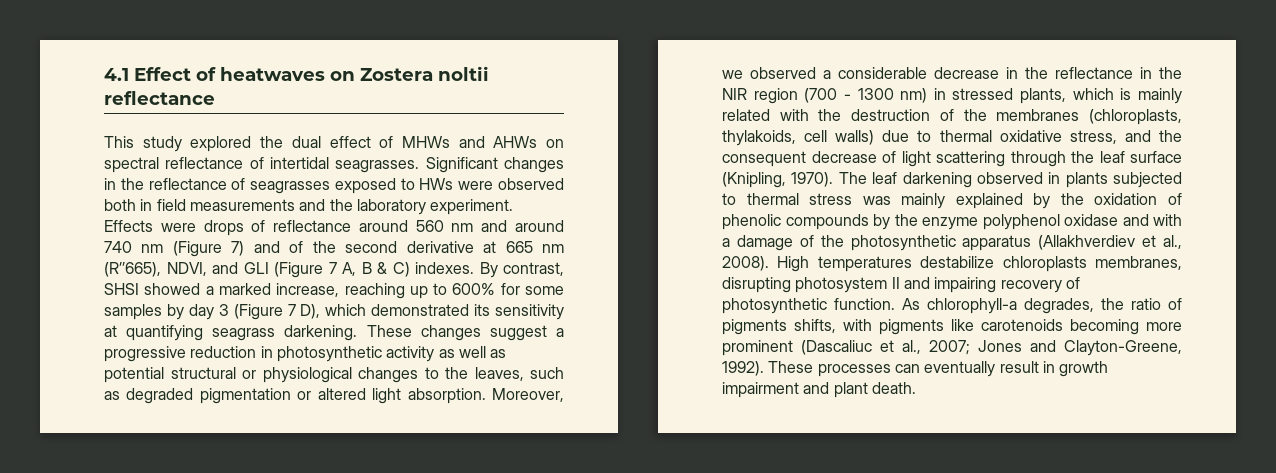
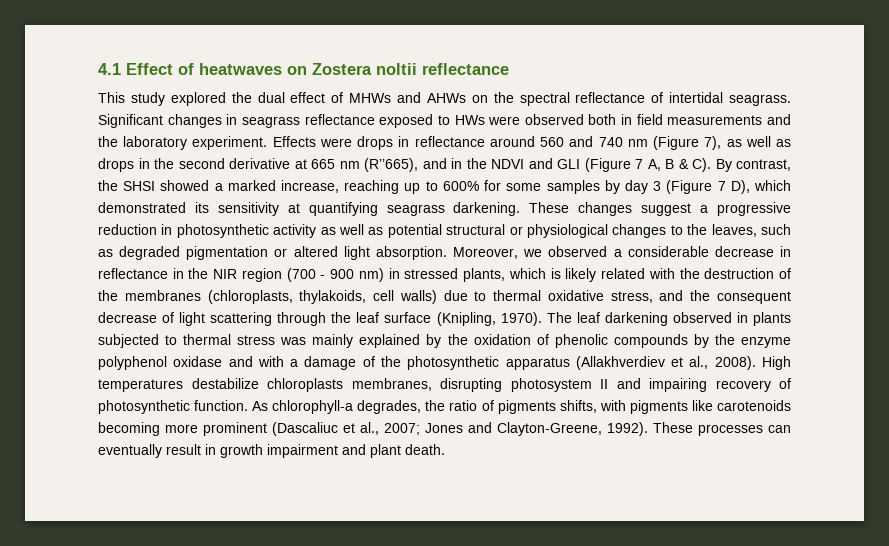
- This study explored the dual effect of MHWs and AHWs on spectral reflectance of intertidal seagrasses.
+ This study explored the dual effect of MHWs and AHWs on the spectral reflectance of intertidal seagrass.
- Significant changes in the reflectance of seagrasses exposed to HWs were observed both in field measurements and the laboratory experiment.
+ Significant changes in seagrass reflectance exposed to HWs were observed both in field measurements and the laboratory experiment.
- Effects were drops of reflectance around 560 nm and around 740 nm (Figure 7) and of the second derivative at 665 nm (R’’665), NDVI, and GLI (Figure 7 A, B & C) indexes. By contrast, SHSI showed a marked increase, reaching up to 600% for some samples by day 3 (Figure 7 D), which demonstrated its sensitivity at quantifying seagrass darkening.
+ Effects were drops in reflectance around 560 and 740 nm (Figure 7), as well as drops in the second derivative at 665 nm (R’’665), and in the NDVI and GLI (Figure 7 A, B & C). By contrast, the SHSI showed a marked increase, reaching up to 600% for some samples by day 3 (Figure 7 D), which demonstrated its sensitivity at quantifying seagrass darkening.
- Moreover, we observed a considerable decrease in the reflectance in the NIR region (700 - 1300 nm) in stressed plants, which is mainly related with the destruction of the membranes (chloroplasts, thylakoids, cell walls) due to thermal oxidative stress, and the consequent decrease of light scattering through the leaf surface (Knipling, 1970).
+ Moreover, we observed a considerable decrease in reflectance in the NIR region (700 - 900 nm) in stressed plants, which is likely related with the destruction of the membranes (chloroplasts, thylakoids, cell walls) due to thermal oxidative stress, and the consequent decrease of light scattering through the leaf surface (Knipling, 1970).

